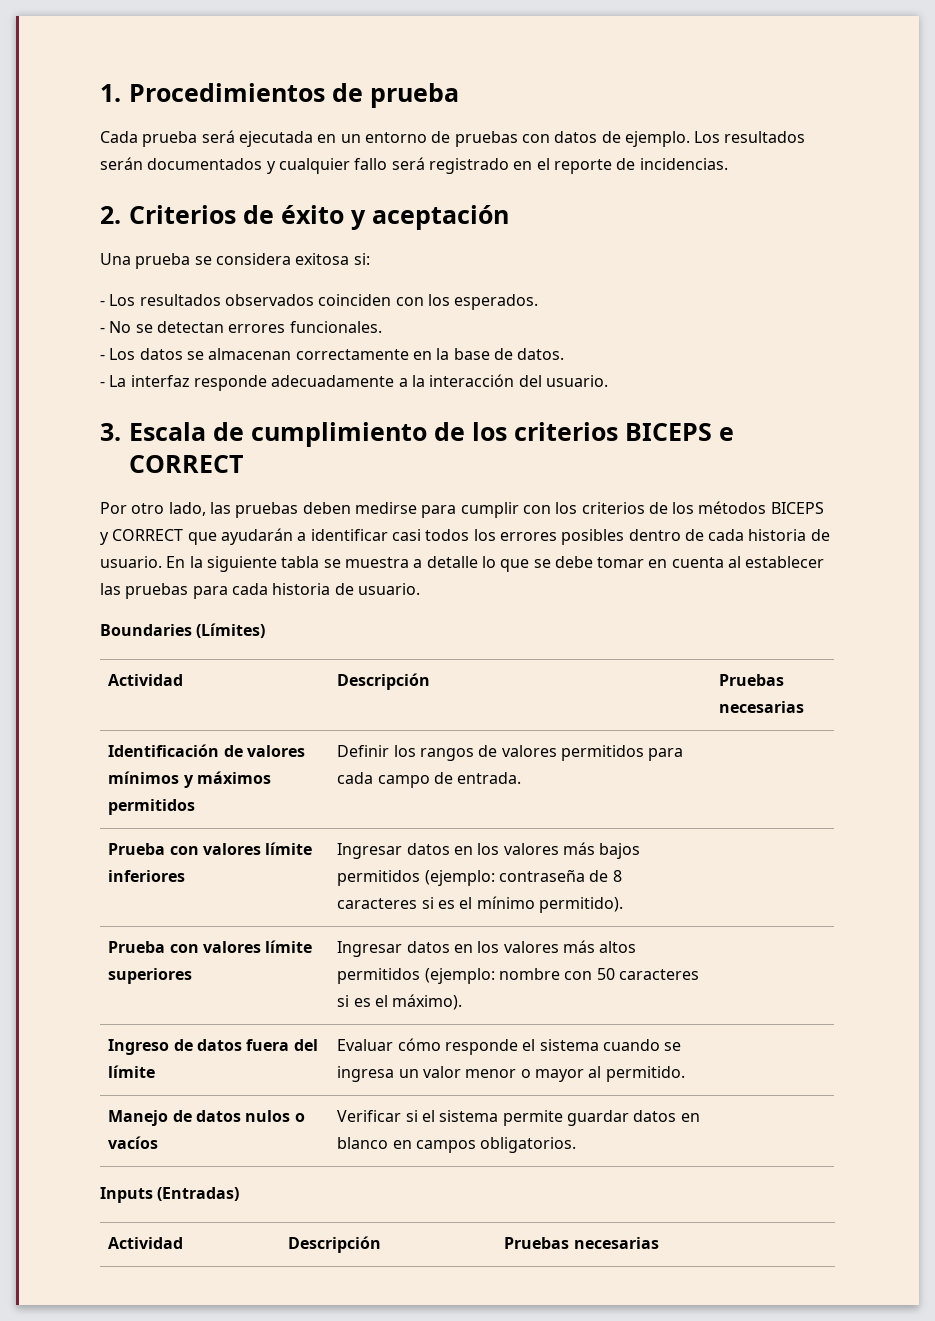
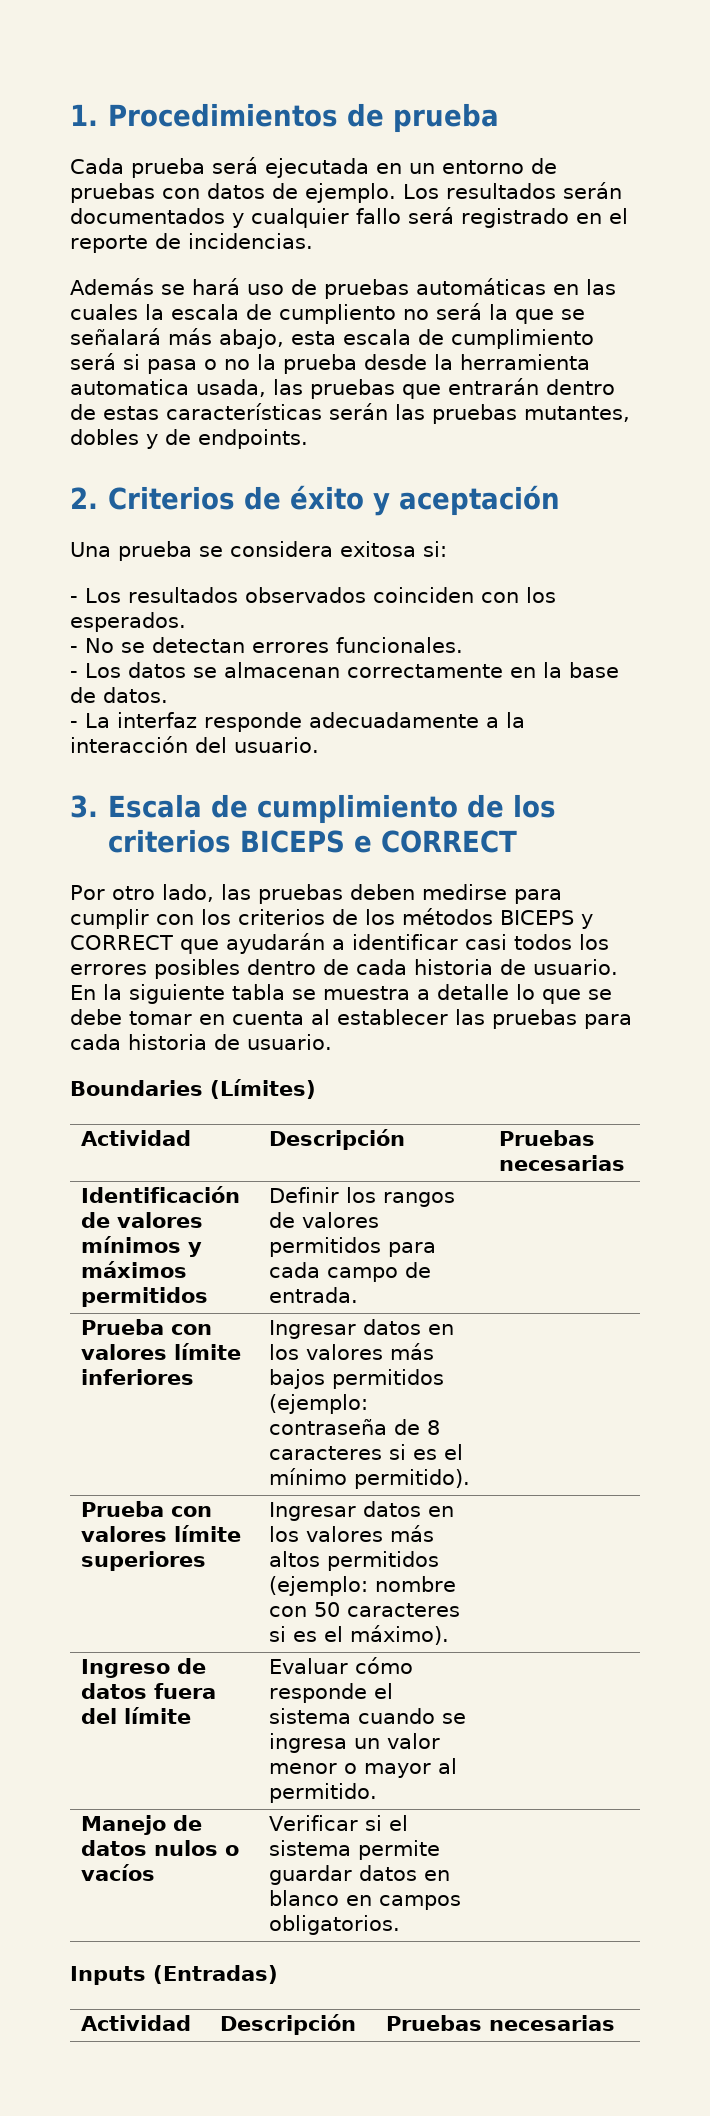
+ Además se hará uso de pruebas automáticas en las cuales la escala de cumpliento no será la que se señalará más abajo, esta escala de cumplimiento será si pasa o no la prueba desde la herramienta automatica usada, las pruebas que entrarán dentro de estas características serán las pruebas mutantes, dobles y de endpoints.

